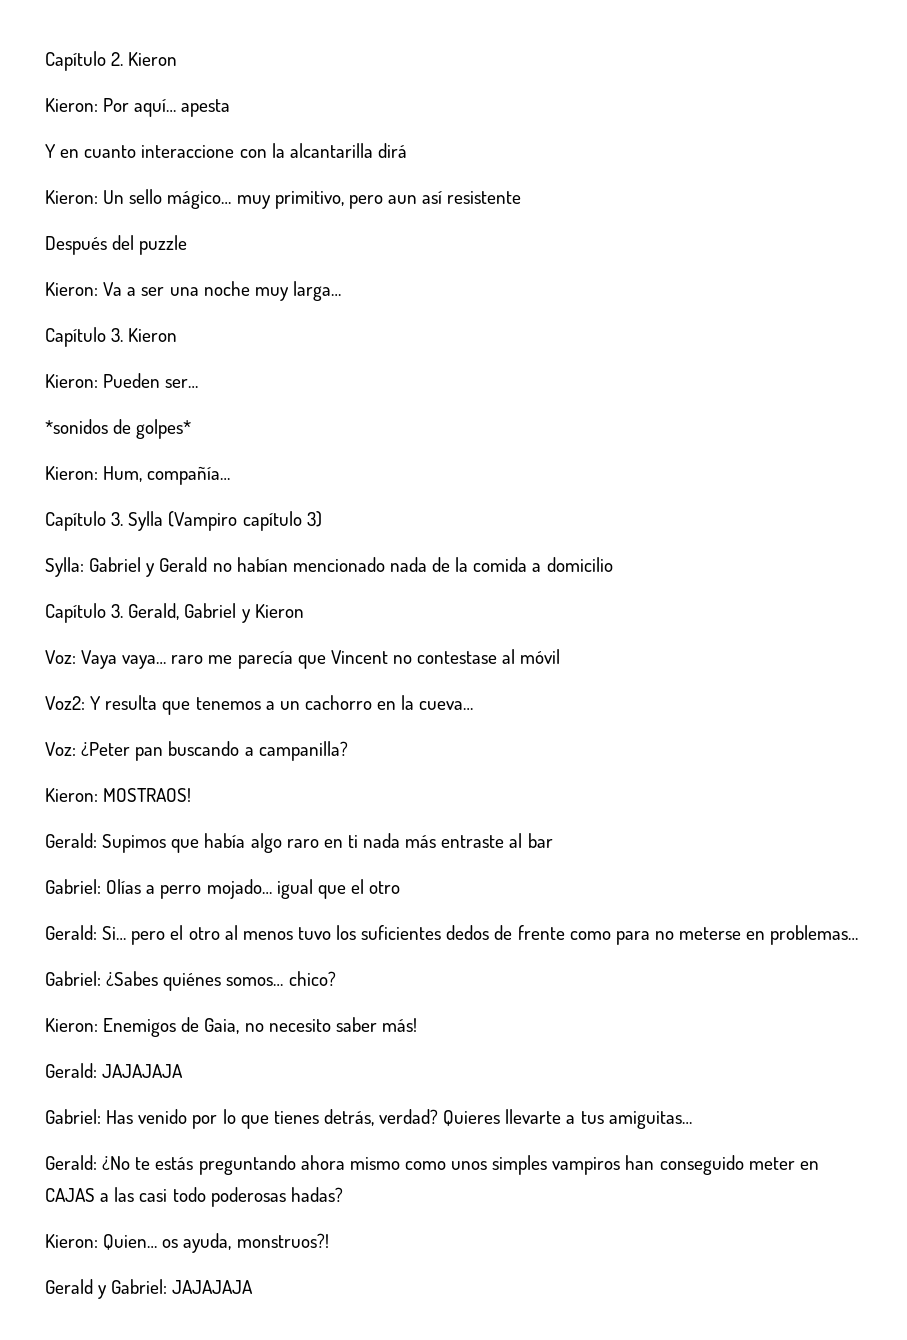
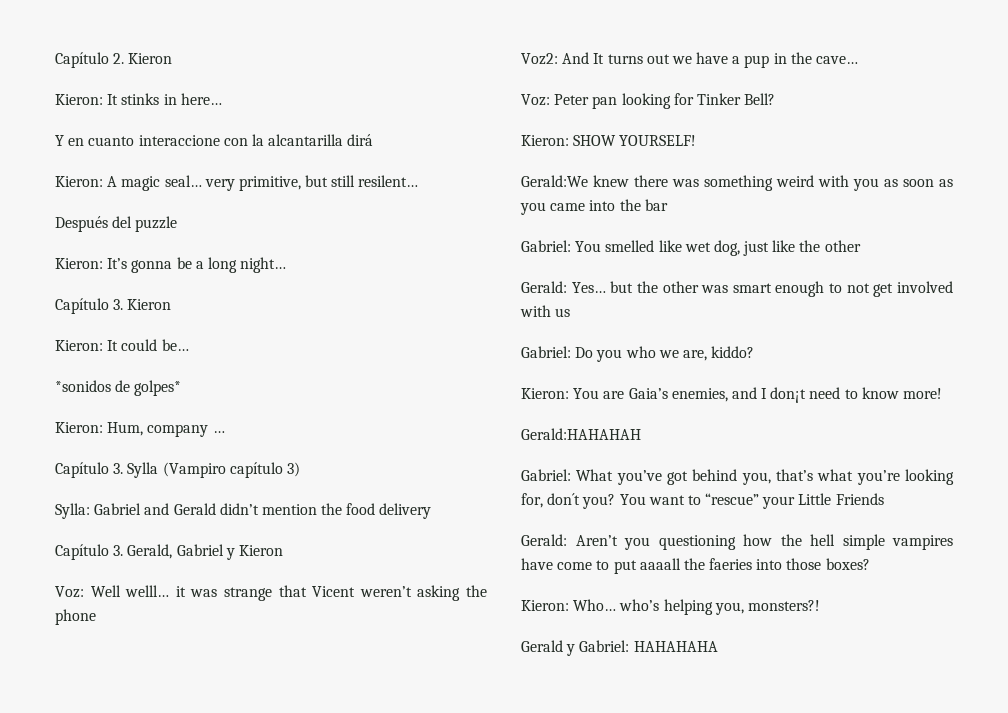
- Kieron: Por aquí… apesta
+ Kieron: It stinks in here…
- Kieron: Un sello mágico… muy primitivo, pero aun así resistente
+ Kieron: A magic seal… very primitive, but still resilent…
  Después del puzzle
- Kieron: Va a ser una noche muy larga…
+ Kieron: It’s gonna be a long night…
- Kieron: Pueden ser…
+ Kieron: It could be…
- Kieron: Hum, compañía…
+ Kieron: Hum, company …
- Sylla: Gabriel y Gerald no habían mencionado nada de la comida a domicilio
+ Sylla: Gabriel and Gerald didn’t mention the food delivery
- Voz: Vaya vaya… raro me parecía que Vincent no contestase al móvil
- Voz2: Y resulta que tenemos a un cachorro en la cueva…
- Voz: ¿Peter pan buscando a campanilla?
- Kieron: MOSTRAOS!
- Gerald: Supimos que había algo raro en ti nada más entraste al bar
- Gabriel: Olías a perro mojado… igual que el otro
- Gerald: Si… pero el otro al menos tuvo los suficientes dedos de frente como para no meterse en problemas…
- Gabriel: ¿Sabes quiénes somos… chico?
- Kieron: Enemigos de Gaia, no necesito saber más!
- Gerald: JAJAJAJA
- Gabriel: Has venido por lo que tienes detrás, verdad? Quieres llevarte a tus amiguitas…
- Gerald: ¿No te estás preguntando ahora mismo como unos simples vampiros han conseguido meter en CAJAS a las casi todo poderosas hadas?
- Kieron: Quien… os ayuda, monstruos?!
+ Voz: Well welll… it was strange that Vicent weren’t asking the phone
+ Voz2: And It turns out we have a pup in the cave…
+ Voz: Peter pan looking for Tinker Bell?
+ Kieron: SHOW YOURSELF!
+ Gerald:We knew there was something weird with you as soon as you came into the bar
+ Gabriel: You smelled like wet dog, just like the other
+ Gerald: Yes… but the other was smart enough to not get involved with us
+ Gabriel: Do you who we are, kiddo?
+ Kieron: You are Gaia’s enemies, and I don¡t need to know more!
+ Gerald:HAHAHAH
+ Gabriel: What you’ve got behind you, that’s what you’re looking for, don´t you? You want to “rescue” your Little Friends
+ Gerald: Aren’t you questioning how the hell simple vampires have come to put aaaall the faeries into those boxes?
+ Kieron: Who… who’s helping you, monsters?!
- Gerald y Gabriel: JAJAJAJA
+ Gerald y Gabriel: HAHAHAHA

